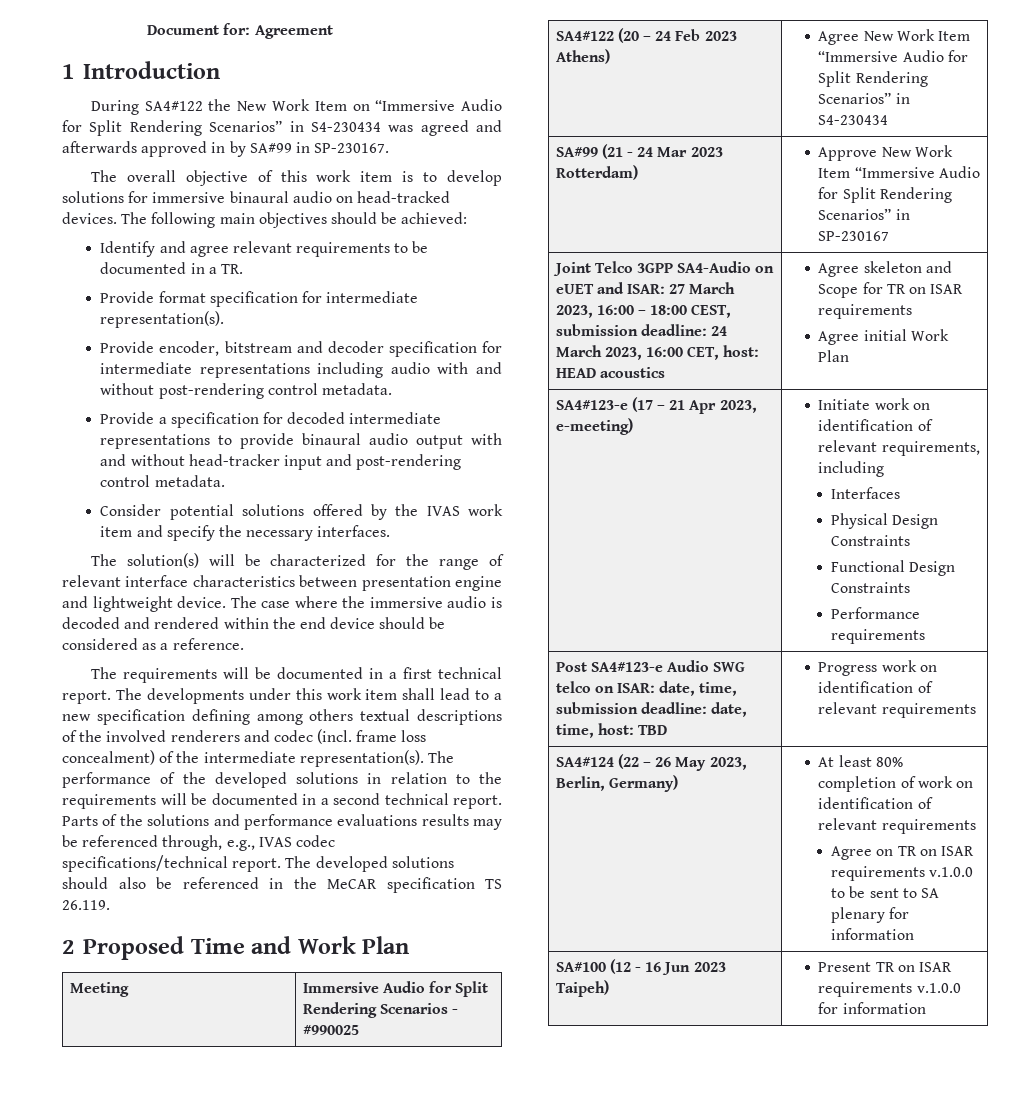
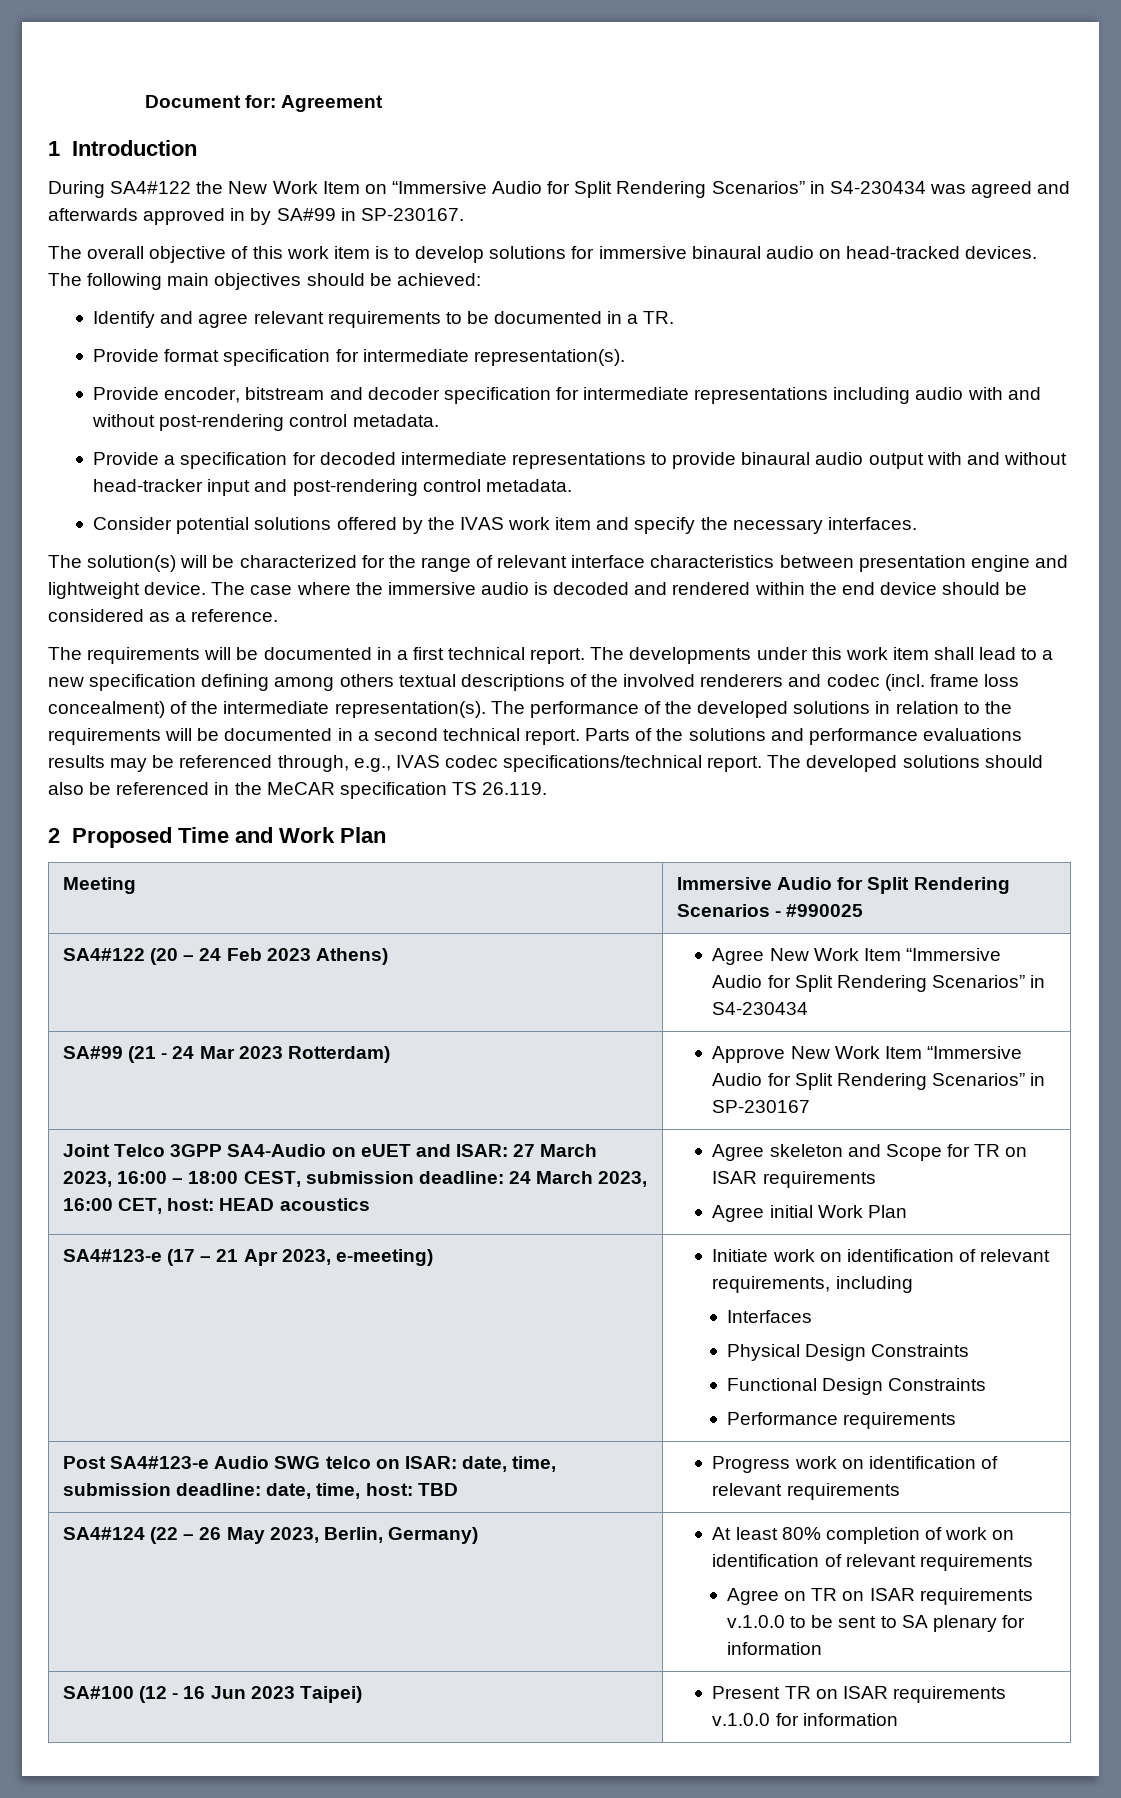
- SA#100 (12 - 16 Jun 2023 Taipeh) | Present TR on ISAR requirements v.1.0.0 for information
+ SA#100 (12 - 16 Jun 2023 Taipei) | Present TR on ISAR requirements v.1.0.0 for information

